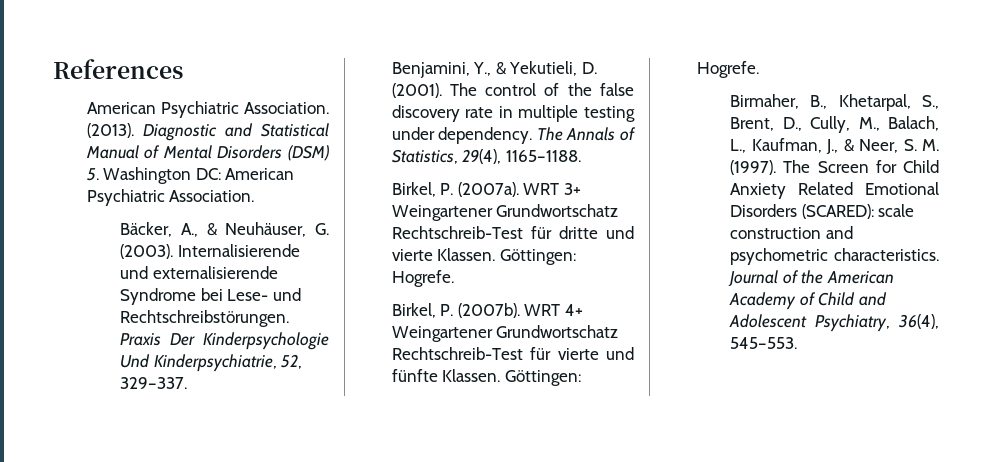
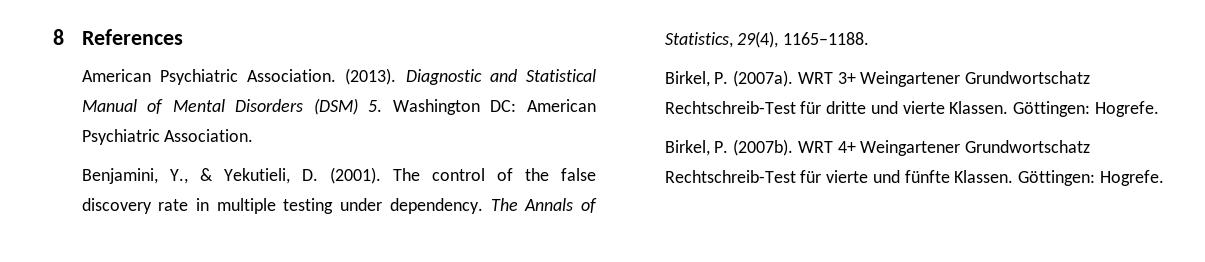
- References
+ 8 References
- Bäcker, A., & Neuhäuser, G. (2003). Internalisierende und externalisierende Syndrome bei Lese- und Rechtschreibstörungen. Praxis Der Kinderpsychologie Und Kinderpsychiatrie, 52, 329–337.
- Birmaher, B., Khetarpal, S., Brent, D., Cully, M., Balach, L., Kaufman, J., & Neer, S. M. (1997). The Screen for Child Anxiety Related Emotional Disorders (SCARED): scale construction and psychometric characteristics. Journal of the American Academy of Child and Adolescent Psychiatry, 36(4), 545–553.

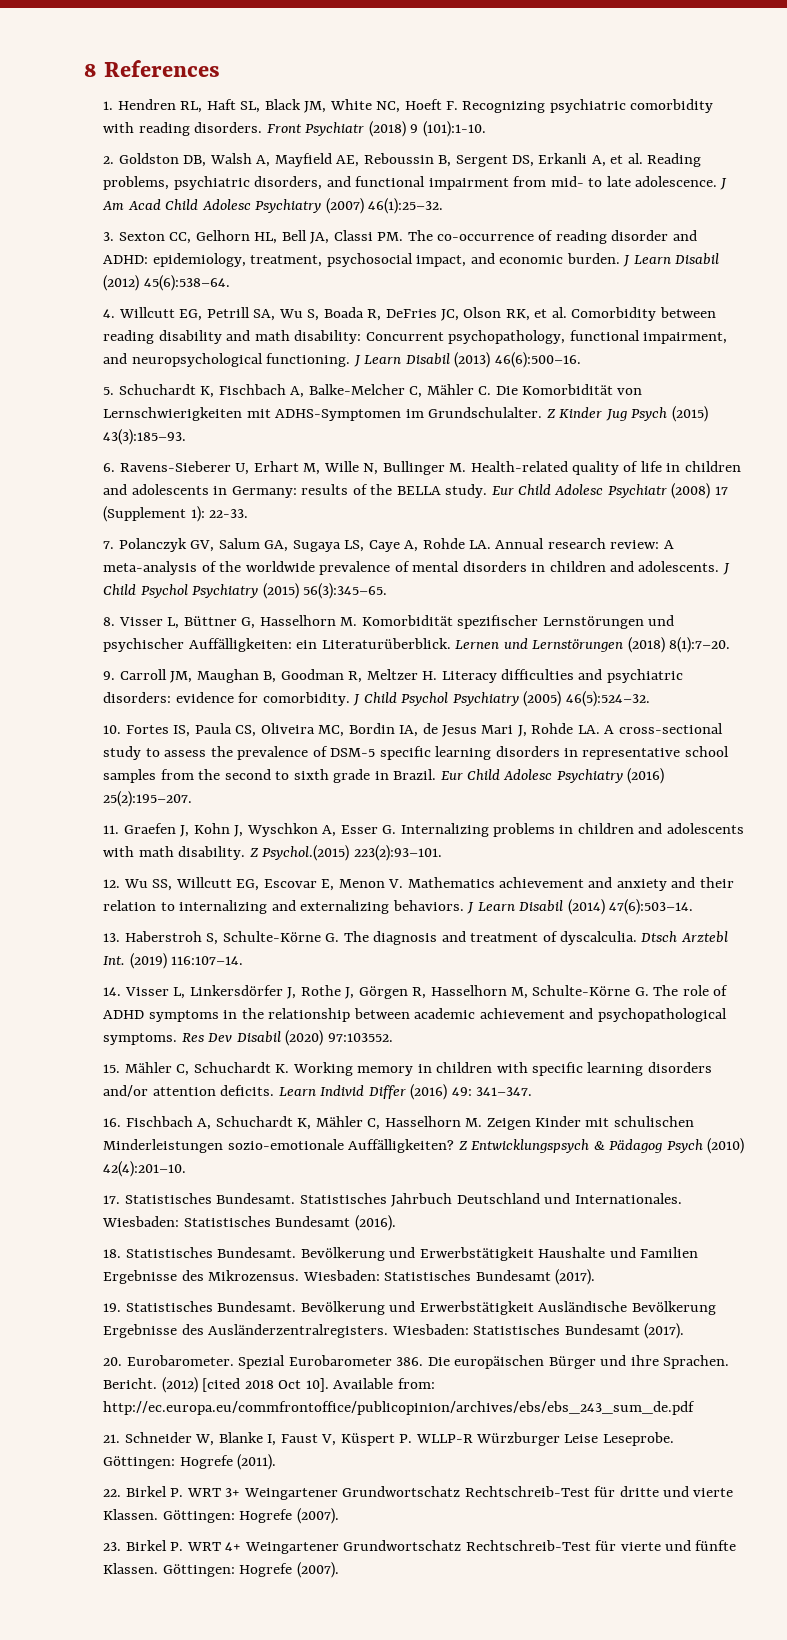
- American Psychiatric Association. (2013). Diagnostic and Statistical Manual of Mental Disorders (DSM) 5. Washington DC: American Psychiatric Association.
- Benjamini, Y., & Yekutieli, D. (2001). The control of the false discovery rate in multiple testing under dependency. The Annals of Statistics, 29(4), 1165–1188.
- Birkel, P. (2007a). WRT 3+ Weingartener Grundwortschatz Rechtschreib-Test für dritte und vierte Klassen. Göttingen: Hogrefe.
- Birkel, P. (2007b). WRT 4+ Weingartener Grundwortschatz Rechtschreib-Test für vierte und fünfte Klassen. Göttingen: Hogrefe.
+ 1. Hendren RL, Haft SL, Black JM, White NC, Hoeft F. Recognizing psychiatric comorbidity with reading disorders. Front Psychiatr (2018) 9 (101):1-10.
+ 2. Goldston DB, Walsh A, Mayfield AE, Reboussin B, Sergent DS, Erkanli A, et al. Reading problems, psychiatric disorders, and functional impairment from mid- to late adolescence. J Am Acad Child Adolesc Psychiatry (2007) 46(1):25–32.
+ 3. Sexton CC, Gelhorn HL, Bell JA, Classi PM. The co-occurrence of reading disorder and ADHD: epidemiology, treatment, psychosocial impact, and economic burden. J Learn Disabil (2012) 45(6):538–64.
+ 4. Willcutt EG, Petrill SA, Wu S, Boada R, DeFries JC, Olson RK, et al. Comorbidity between reading disability and math disability: Concurrent psychopathology, functional impairment, and neuropsychological functioning. J Learn Disabil (2013) 46(6):500–16.
+ 5. Schuchardt K, Fischbach A, Balke-Melcher C, Mähler C. Die Komorbidität von Lernschwierigkeiten mit ADHS-Symptomen im Grundschulalter. Z Kinder Jug Psych (2015) 43(3):185–93.
+ 6. Ravens-Sieberer U, Erhart M, Wille N, Bullinger M. Health-related quality of life in children and adolescents in Germany: results of the BELLA study. Eur Child Adolesc Psychiatr (2008) 17 (Supplement 1): 22-33.
+ 7. Polanczyk GV, Salum GA, Sugaya LS, Caye A, Rohde LA. Annual research review: A meta-analysis of the worldwide prevalence of mental disorders in children and adolescents. J Child Psychol Psychiatry (2015) 56(3):345–65.
+ 8. Visser L, Büttner G, Hasselhorn M. Komorbidität spezifischer Lernstörungen und psychischer Auffälligkeiten: ein Literaturüberblick. Lernen und Lernstörungen (2018) 8(1):7–20.
+ 9. Carroll JM, Maughan B, Goodman R, Meltzer H. Literacy difficulties and psychiatric disorders: evidence for comorbidity. J Child Psychol Psychiatry (2005) 46(5):524–32.
+ 10. Fortes IS, Paula CS, Oliveira MC, Bordin IA, de Jesus Mari J, Rohde LA. A cross-sectional study to assess the prevalence of DSM-5 specific learning disorders in representative school samples from the second to sixth grade in Brazil. Eur Child Adolesc Psychiatry (2016) 25(2):195–207.
+ 11. Graefen J, Kohn J, Wyschkon A, Esser G. Internalizing problems in children and adolescents with math disability. Z Psychol.(2015) 223(2):93–101.
+ 12. Wu SS, Willcutt EG, Escovar E, Menon V. Mathematics achievement and anxiety and their relation to internalizing and externalizing behaviors. J Learn Disabil (2014) 47(6):503–14.
+ 13. Haberstroh S, Schulte-Körne G. The diagnosis and treatment of dyscalculia. Dtsch Arztebl Int. (2019) 116:107–14.
+ 14. Visser L, Linkersdörfer J, Rothe J, Görgen R, Hasselhorn M, Schulte-Körne G. The role of ADHD symptoms in the relationship between academic achievement and psychopathological symptoms. Res Dev Disabil (2020) 97:103552.
+ 15. Mähler C, Schuchardt K. Working memory in children with specific learning disorders and/or attention deficits. Learn Individ Differ (2016) 49: 341–347.
+ 16. Fischbach A, Schuchardt K, Mähler C, Hasselhorn M. Zeigen Kinder mit schulischen Minderleistungen sozio-emotionale Auffälligkeiten? Z Entwicklungspsych & Pädagog Psych (2010) 42(4):201–10.
+ 17. Statistisches Bundesamt. Statistisches Jahrbuch Deutschland und Internationales. Wiesbaden: Statistisches Bundesamt (2016).
+ 18. Statistisches Bundesamt. Bevölkerung und Erwerbstätigkeit Haushalte und Familien Ergebnisse des Mikrozensus. Wiesbaden: Statistisches Bundesamt (2017).
+ 19. Statistisches Bundesamt. Bevölkerung und Erwerbstätigkeit Ausländische Bevölkerung Ergebnisse des Ausländerzentralregisters. Wiesbaden: Statistisches Bundesamt (2017).
+ 20. Eurobarometer. Spezial Eurobarometer 386. Die europäischen Bürger und ihre Sprachen. Bericht. (2012) [cited 2018 Oct 10]. Available from: http://ec.europa.eu/commfrontoffice/publicopinion/archives/ebs/ebs_243_sum_de.pdf
+ 21. Schneider W, Blanke I, Faust V, Küspert P. WLLP-R Würzburger Leise Leseprobe. Göttingen: Hogrefe (2011).
+ 22. Birkel P. WRT 3+ Weingartener Grundwortschatz Rechtschreib-Test für dritte und vierte Klassen. Göttingen: Hogrefe (2007).
+ 23. Birkel P. WRT 4+ Weingartener Grundwortschatz Rechtschreib-Test für vierte und fünfte Klassen. Göttingen: Hogrefe (2007).

